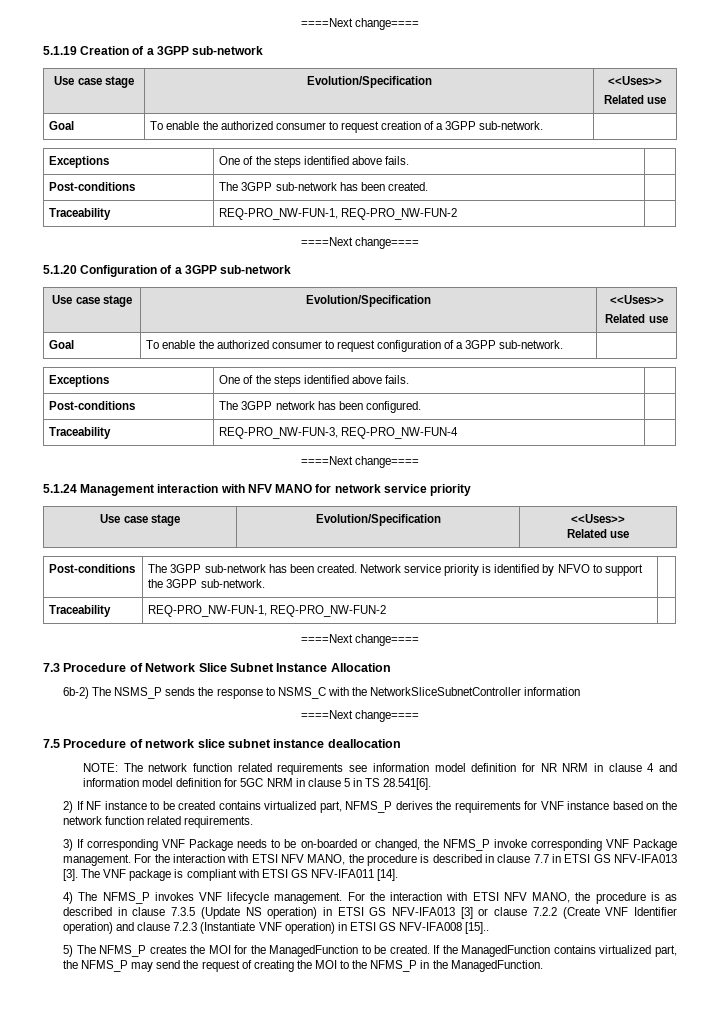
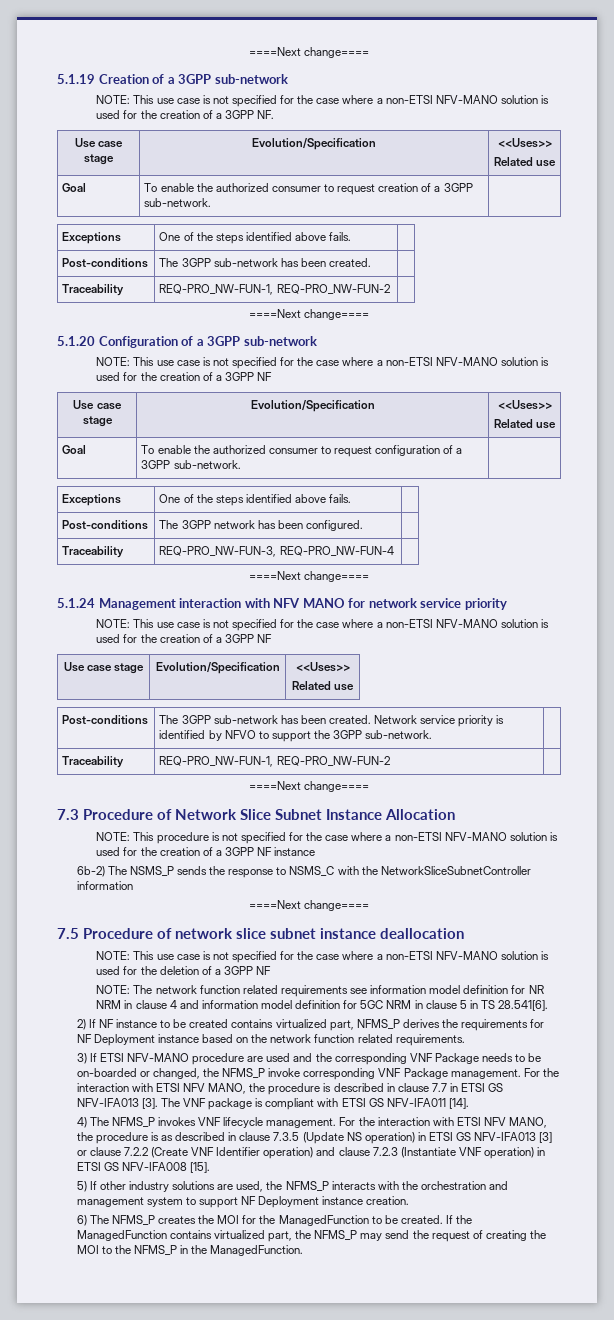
+ NOTE: This use case is not specified for the case where a non-ETSI NFV-MANO solution is used for the creation of a 3GPP NF.
  5.1.20 Configuration of a 3GPP sub-network
+ NOTE: This use case is not specified for the case where a non-ETSI NFV-MANO solution is used for the creation of a 3GPP NF
  5.1.24 Management interaction with NFV MANO for network service priority
+ NOTE: This use case is not specified for the case where a non-ETSI NFV-MANO solution is used for the creation of a 3GPP NF
+ NOTE: This procedure is not specified for the case where a non-ETSI NFV-MANO solution is used for the creation of a 3GPP NF instance
+ NOTE: This use case is not specified for the case where a non-ETSI NFV-MANO solution is used for the deletion of a 3GPP NF
- 2) If NF instance to be created contains virtualized part, NFMS_P derives the requirements for VNF instance based on the network function related requirements.
+ 2) If NF instance to be created contains virtualized part, NFMS_P derives the requirements for NF Deployment instance based on the network function related requirements.
- 3) If corresponding VNF Package needs to be on-boarded or changed, the NFMS_P invoke corresponding VNF Package management.
+ 3) If ETSI NFV-MANO procedure are used and the corresponding VNF Package needs to be on-boarded or changed, the NFMS_P invoke corresponding VNF Package management.
- For the interaction with ETSI NFV MANO, the procedure is as described in clause 7.3.5 (Update NS operation) in ETSI GS NFV-IFA013 [3] or clause 7.2.2 (Create VNF Identifier operation) and clause 7.2.3 (Instantiate VNF operation) in ETSI GS NFV-IFA008 [15]..
+ For the interaction with ETSI NFV MANO, the procedure is as described in clause 7.3.5 (Update NS operation) in ETSI GS NFV-IFA013 [3] or clause 7.2.2 (Create VNF Identifier operation) and clause 7.2.3 (Instantiate VNF operation) in ETSI GS NFV-IFA008 [15].
- 5) The NFMS_P creates the MOI for the ManagedFunction to be created.
+ 5) If other industry solutions are used, the NFMS_P interacts with the orchestration and management system to support NF Deployment instance creation.
+ 6) The NFMS_P creates the MOI for the ManagedFunction to be created.

